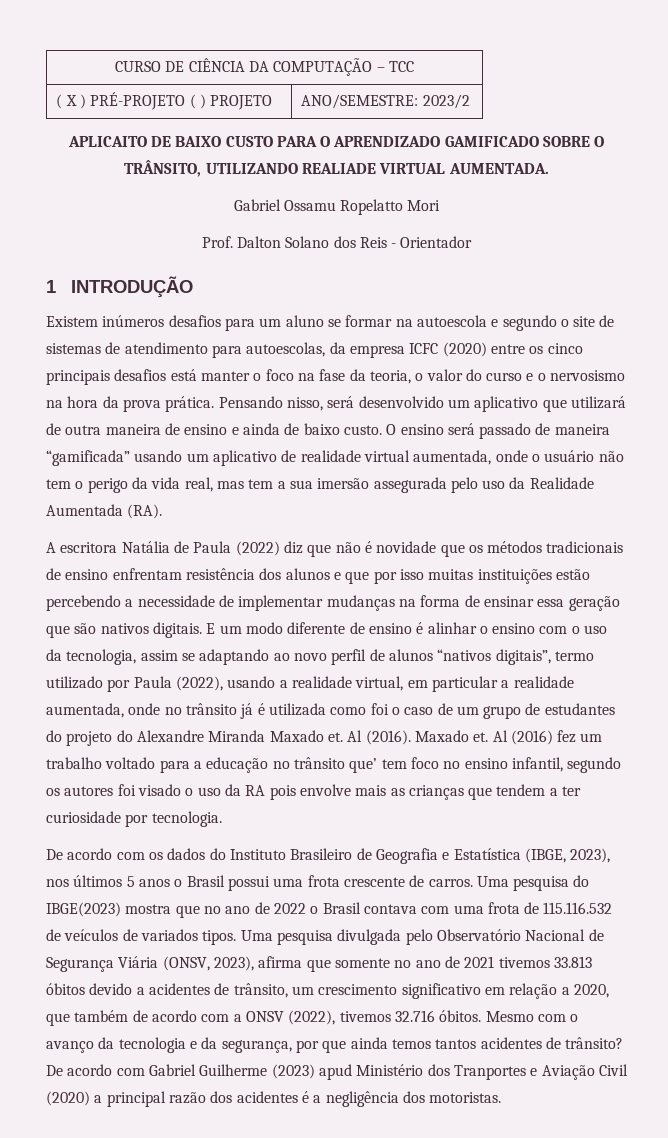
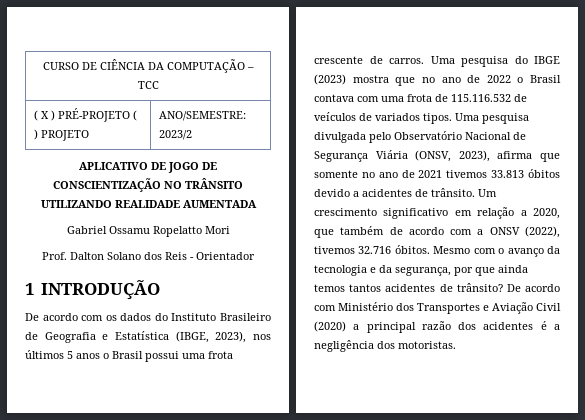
- APLICAITO DE BAIXO CUSTO PARA O APRENDIZADO GAMIFICADO SOBRE O TRÂNSITO, UTILIZANDO REALIADE VIRTUAL AUMENTADA.
+ APLICATIVO DE JOGO DE CONSCIENTIZAÇÃO NO TRÂNSITO UTILIZANDO REALIDADE AUMENTADA
- Existem inúmeros desafios para um aluno se formar na autoescola e segundo o site de sistemas de atendimento para autoescolas, da empresa ICFC (2020) entre os cinco principais desafios está manter o foco na fase da teoria, o valor do curso e o nervosismo na hora da prova prática. Pensando nisso, será desenvolvido um aplicativo que utilizará de outra maneira de ensino e ainda de baixo custo. O ensino será passado de maneira “gamificada” usando um aplicativo de realidade virtual aumentada, onde o usuário não tem o perigo da vida real, mas tem a sua imersão assegurada pelo uso da Realidade Aumentada (RA).
- A escritora Natália de Paula (2022) diz que não é novidade que os métodos tradicionais de ensino enfrentam resistência dos alunos e que por isso muitas instituições estão percebendo a necessidade de implementar mudanças na forma de ensinar essa geração que são nativos digitais. E um modo diferente de ensino é alinhar o ensino com o uso da tecnologia, assim se adaptando ao novo perfil de alunos “nativos digitais”, termo utilizado por Paula (2022), usando a realidade virtual, em particular a realidade aumentada, onde no trânsito já é utilizada como foi o caso de um grupo de estudantes do projeto do Alexandre Miranda Maxado et. Al (2016). Maxado et. Al (2016) fez um trabalho voltado para a educação no trânsito que’ tem foco no ensino infantil, segundo os autores foi visado o uso da RA pois envolve mais as crianças que tendem a ter curiosidade por tecnologia.
- Uma pesquisa do IBGE(2023) mostra que no ano de 2022 o Brasil contava com uma frota de 115.116.532 de veículos de variados tipos.
+ Uma pesquisa do IBGE (2023) mostra que no ano de 2022 o Brasil contava com uma frota de 115.116.532 de veículos de variados tipos.
- Uma pesquisa divulgada pelo Observatório Nacional de Segurança Viária (ONSV, 2023), afirma que somente no ano de 2021 tivemos 33.813 óbitos devido a acidentes de trânsito, um crescimento significativo em relação a 2020, que também de acordo com a ONSV (2022), tivemos 32.716 óbitos.
+ Uma pesquisa divulgada pelo Observatório Nacional de Segurança Viária (ONSV, 2023), afirma que somente no ano de 2021 tivemos 33.813 óbitos devido a acidentes de trânsito. Um crescimento significativo em relação a 2020, que também de acordo com a ONSV (2022), tivemos 32.716 óbitos.
- De acordo com Gabriel Guilherme (2023) apud Ministério dos Tranportes e Aviação Civil (2020) a principal razão dos acidentes é a negligência dos motoristas.
+ De acordo com Ministério dos Transportes e Aviação Civil (2020) a principal razão dos acidentes é a negligência dos motoristas.

